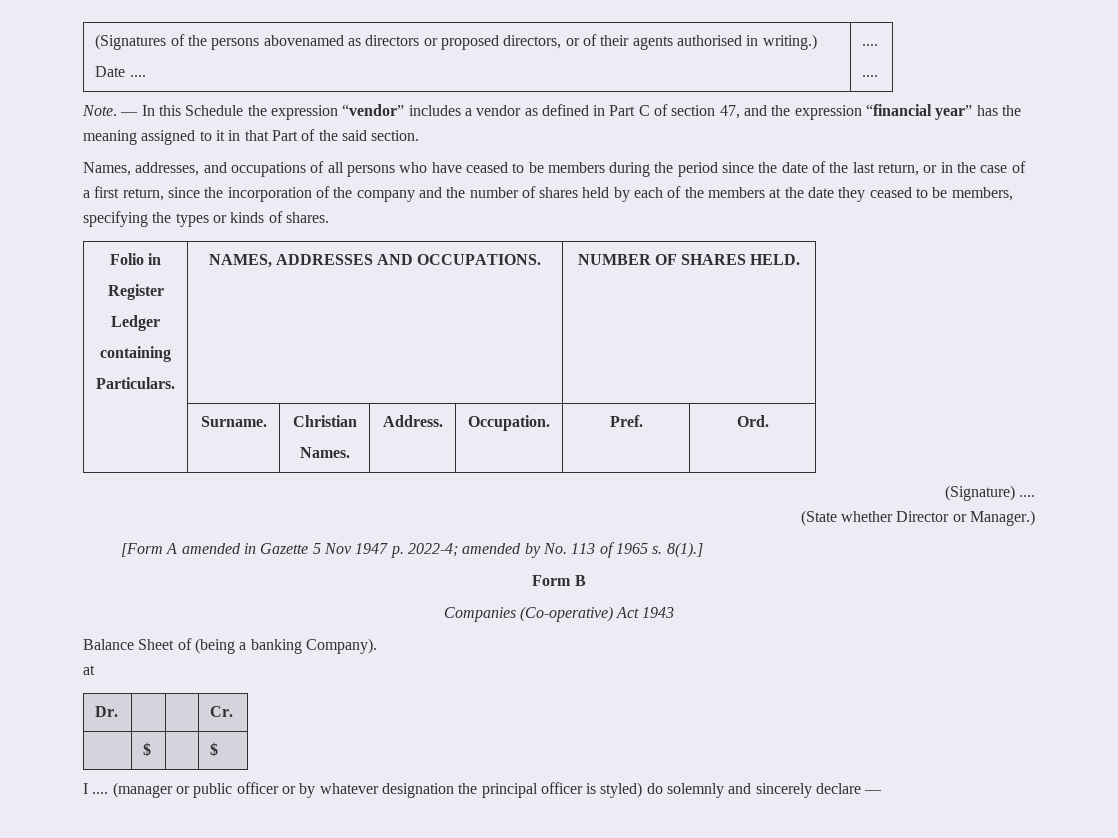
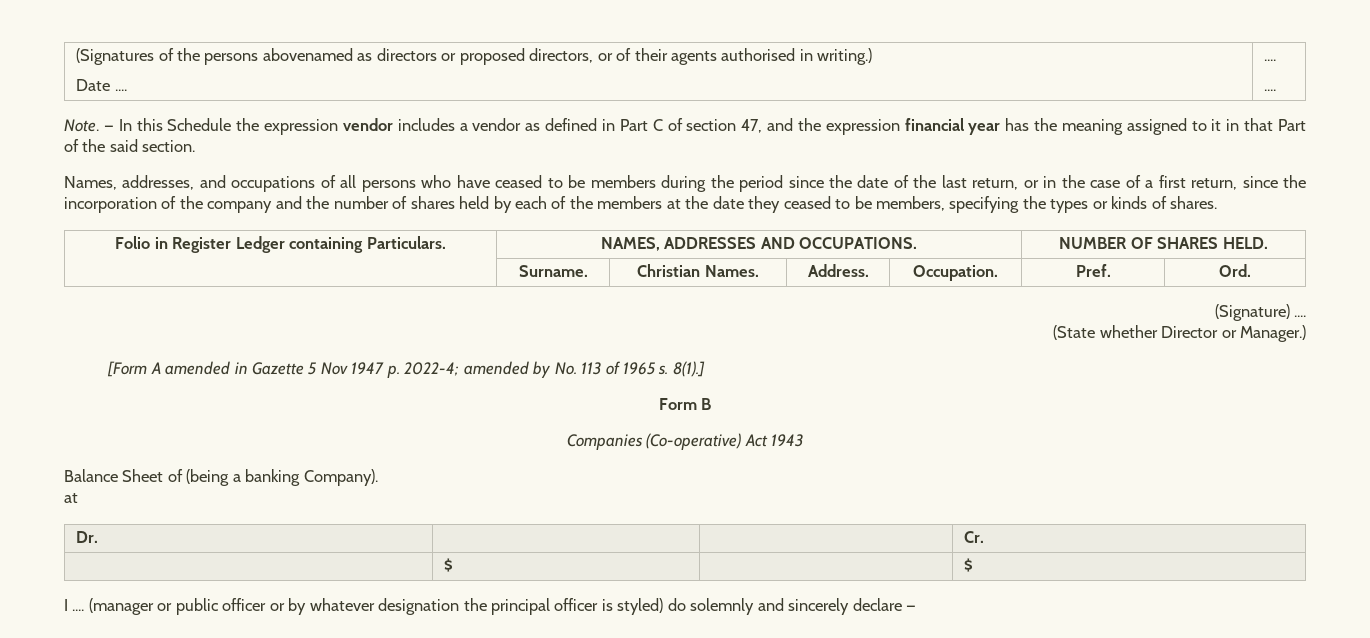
- — In this Schedule the expression “vendor” includes a vendor as defined in Part C of section 47, and the expression “financial year” has the meaning assigned to it in that Part of the said section.
+ — In this Schedule the expression vendor includes a vendor as defined in Part C of section 47, and the expression financial year has the meaning assigned to it in that Part of the said section.
- Folio in
- Register
- Ledger
- containing
- Particulars. | NAMES, ADDRESSES AND OCCUPATIONS. | NUMBER OF SHARES HELD.
+ Folio in Register Ledger containing Particulars. | NAMES, ADDRESSES AND OCCUPATIONS. | NUMBER OF SHARES HELD.
- | Surname. | Christian
- Names. | Address. | Occupation. | Pref. | Ord.
+ | Surname. | Christian Names. | Address. | Occupation. | Pref. | Ord.

